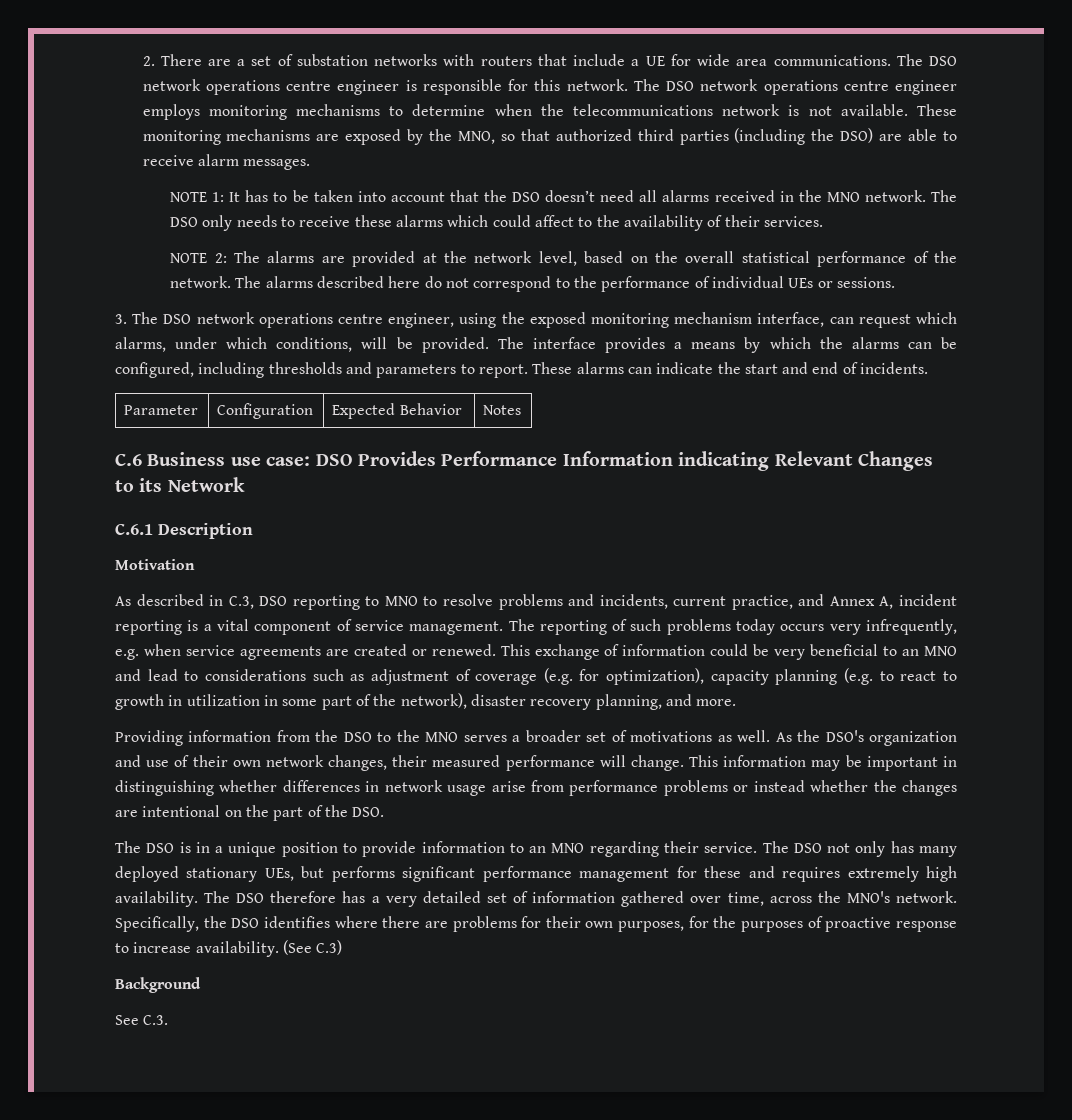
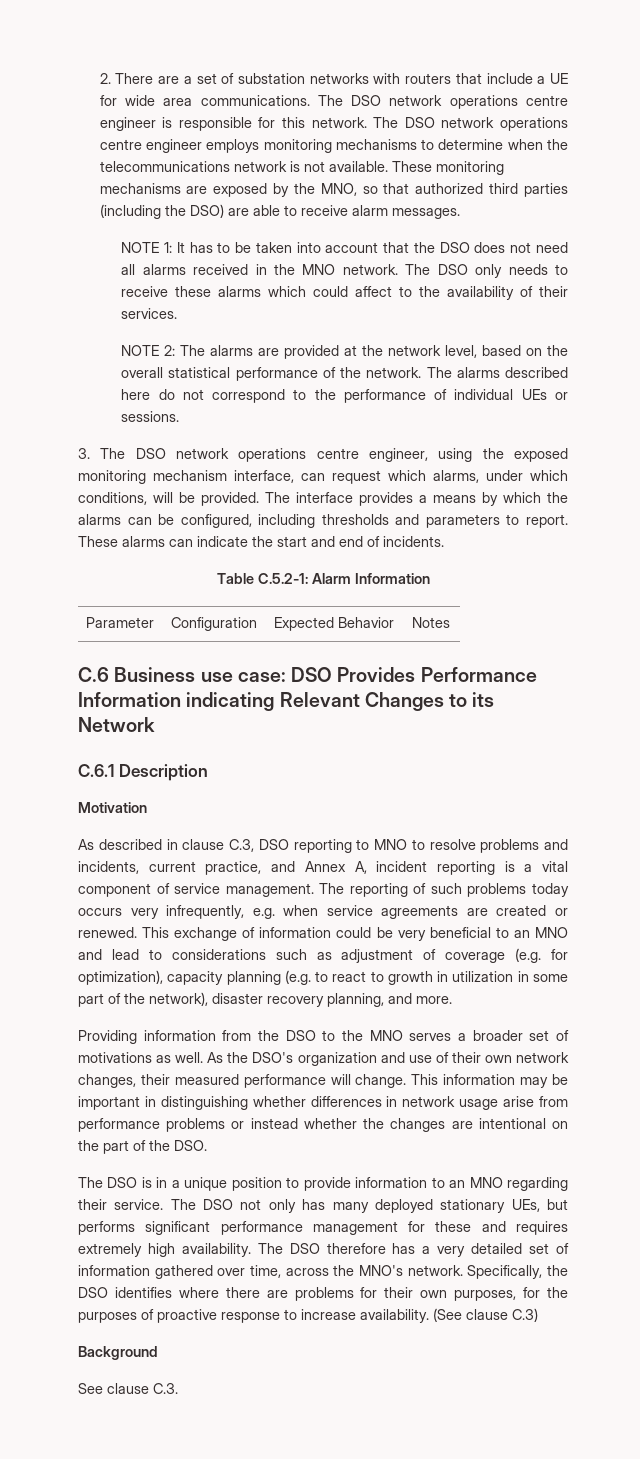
- NOTE 1: It has to be taken into account that the DSO doesn’t need all alarms received in the MNO network.
+ NOTE 1: It has to be taken into account that the DSO does not need all alarms received in the MNO network.
+ Table C.5.2-1: Alarm Information
- As described in C.3, DSO reporting to MNO to resolve problems and incidents, current practice, and Annex A, incident reporting is a vital component of service management.
+ As described in clause C.3, DSO reporting to MNO to resolve problems and incidents, current practice, and Annex A, incident reporting is a vital component of service management.
- (See C.3)
+ (See clause C.3)
- See C.3.
+ See clause C.3.

